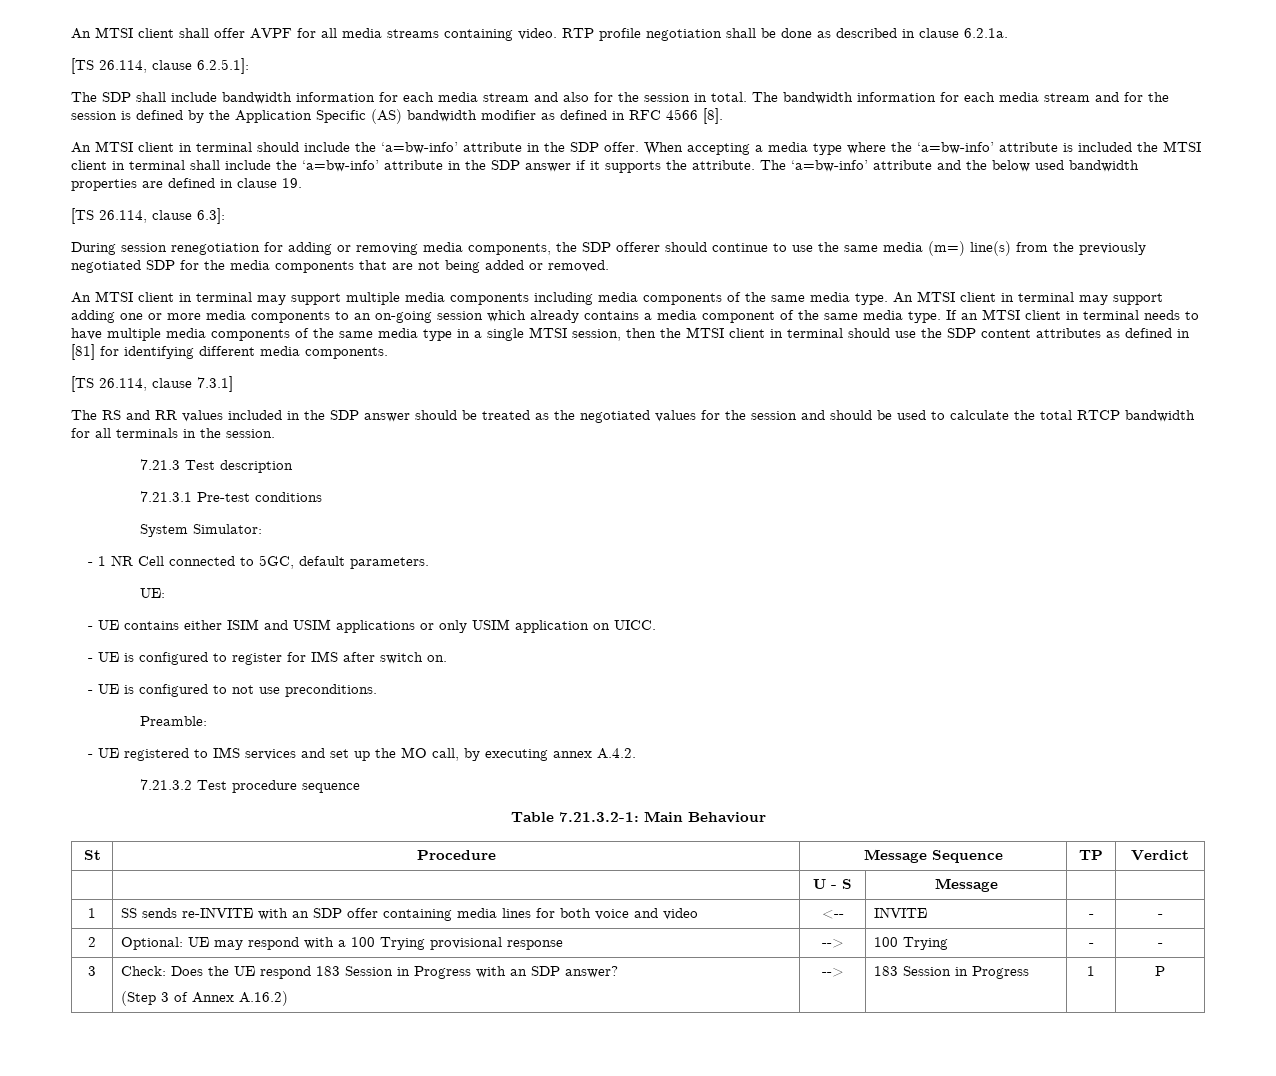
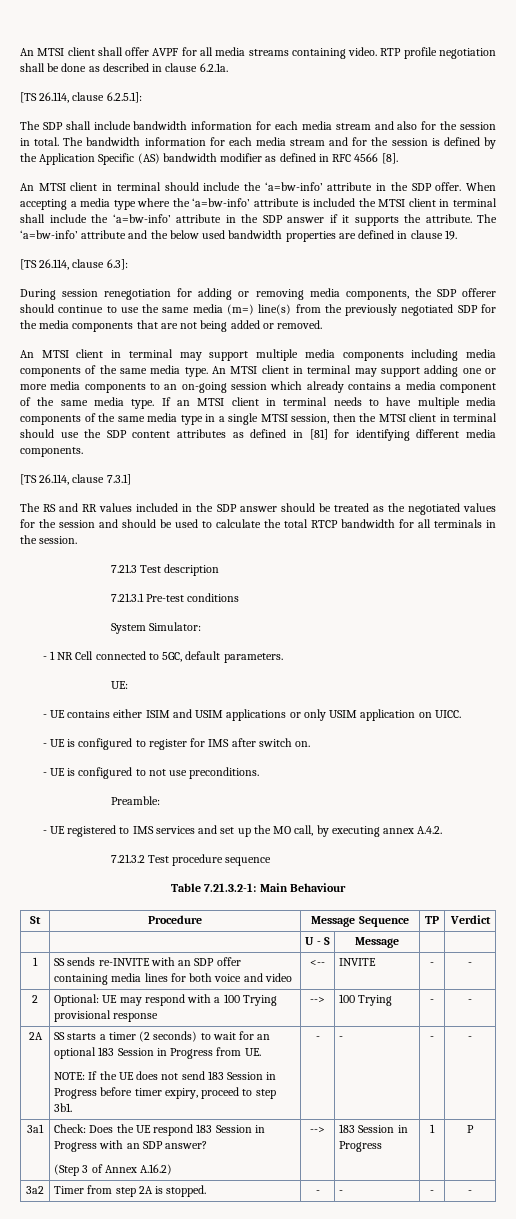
- 3 | Check: Does the UE respond 183 Session in Progress with an SDP answer?
+ 2A | SS starts a timer (2 seconds) to wait for an optional 183 Session in Progress from UE.
+ NOTE: If the UE does not send 183 Session in Progress before timer expiry, proceed to step 3b1. | - | - | - | -
+ 3a1 | Check: Does the UE respond 183 Session in Progress with an SDP answer?
+ 3a2 | Timer from step 2A is stopped. | - | - | - | -

